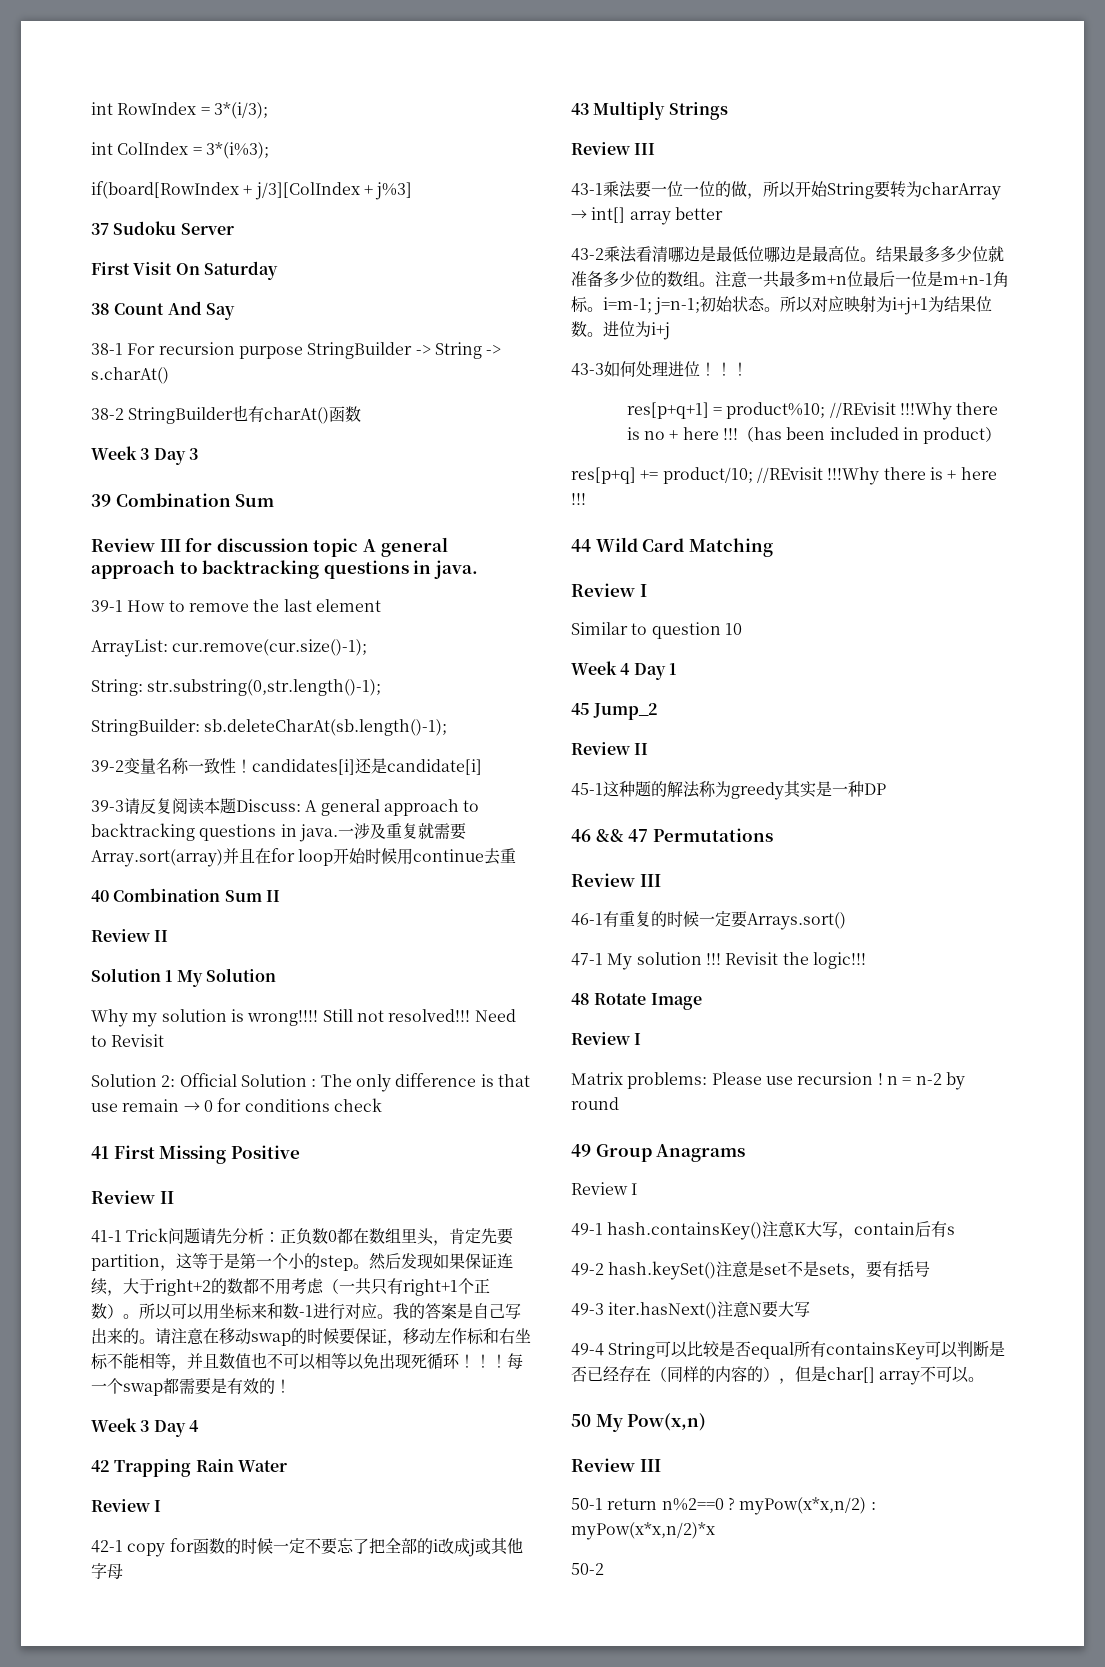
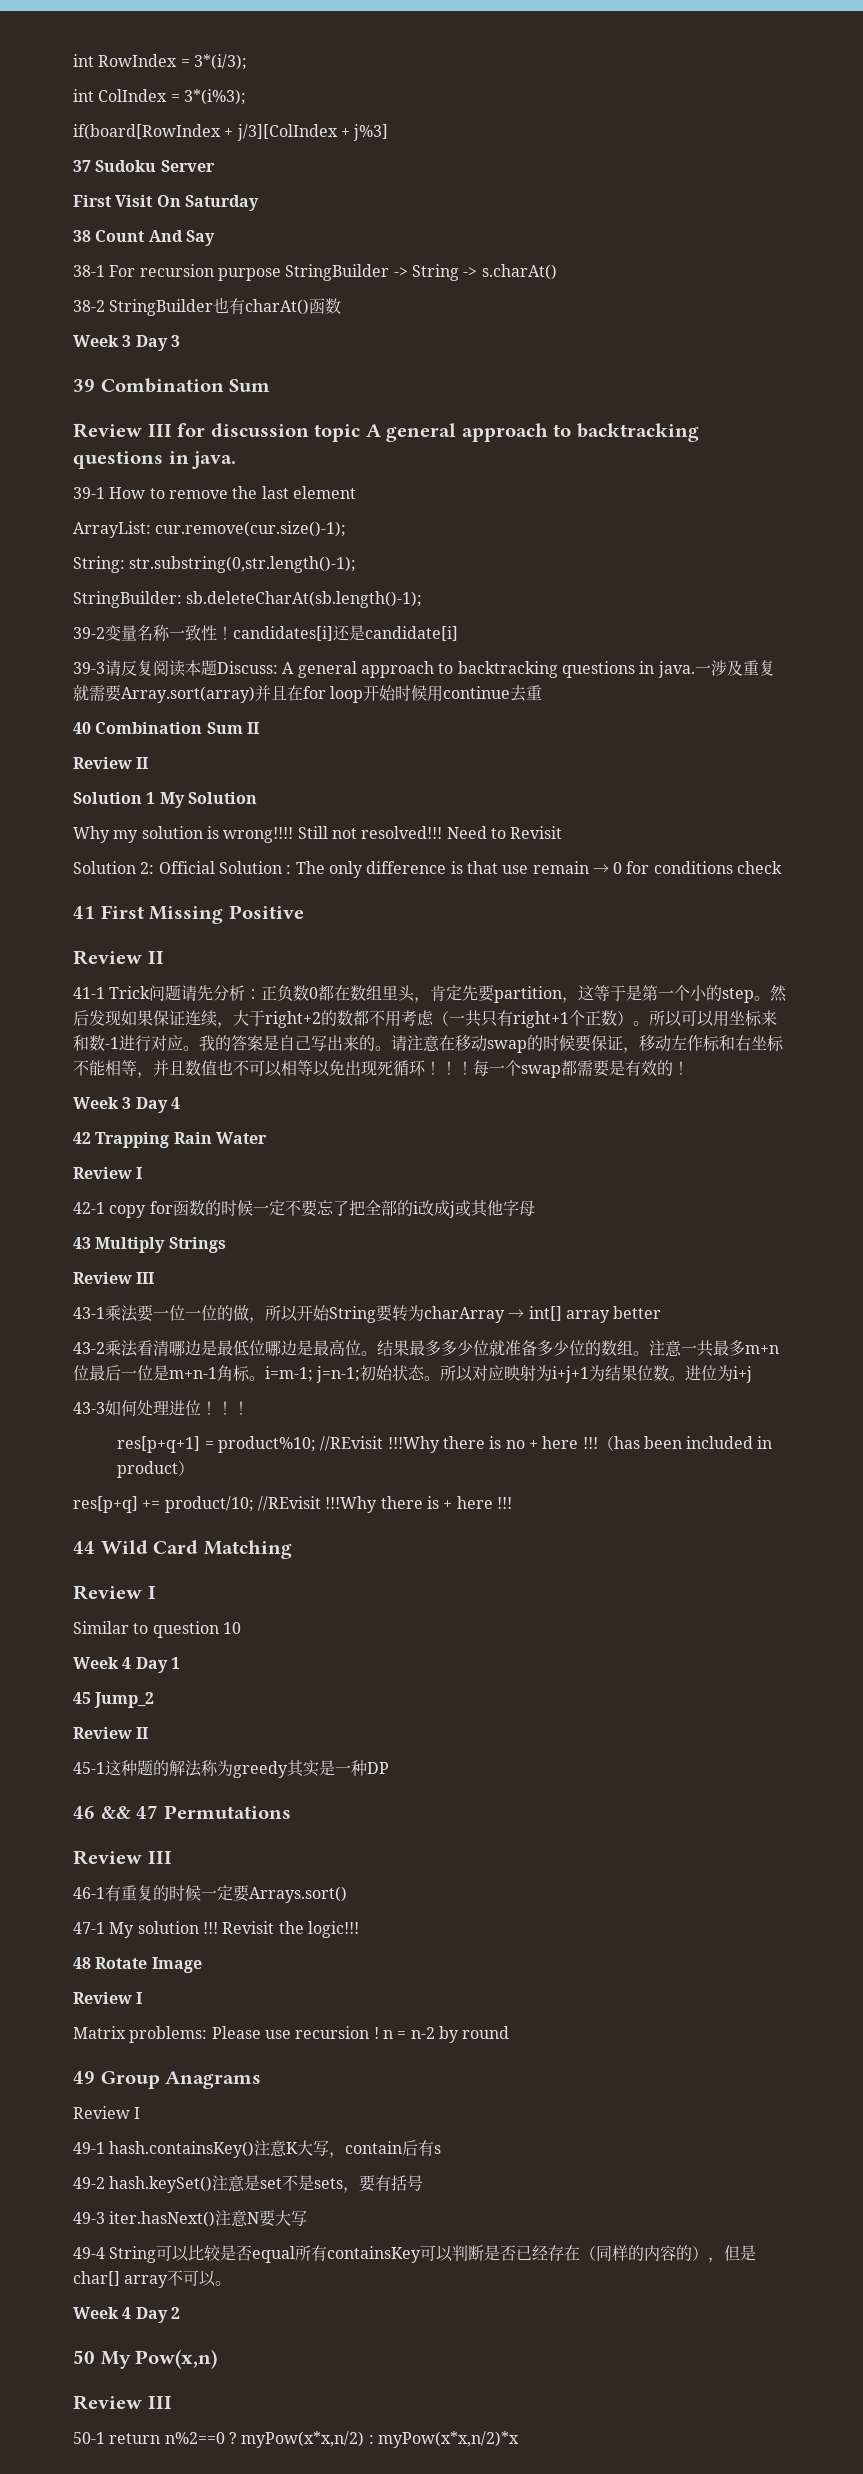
+ Week 4 Day 2
- 50-2

